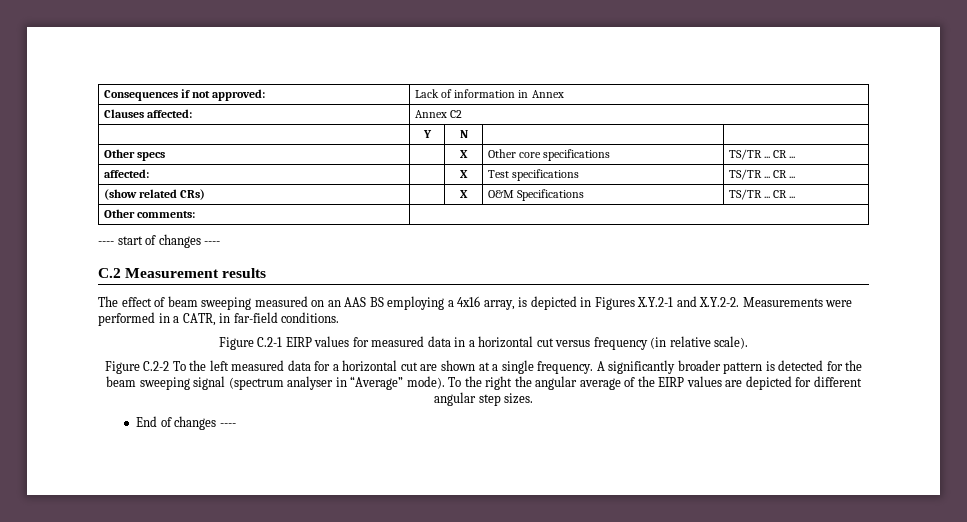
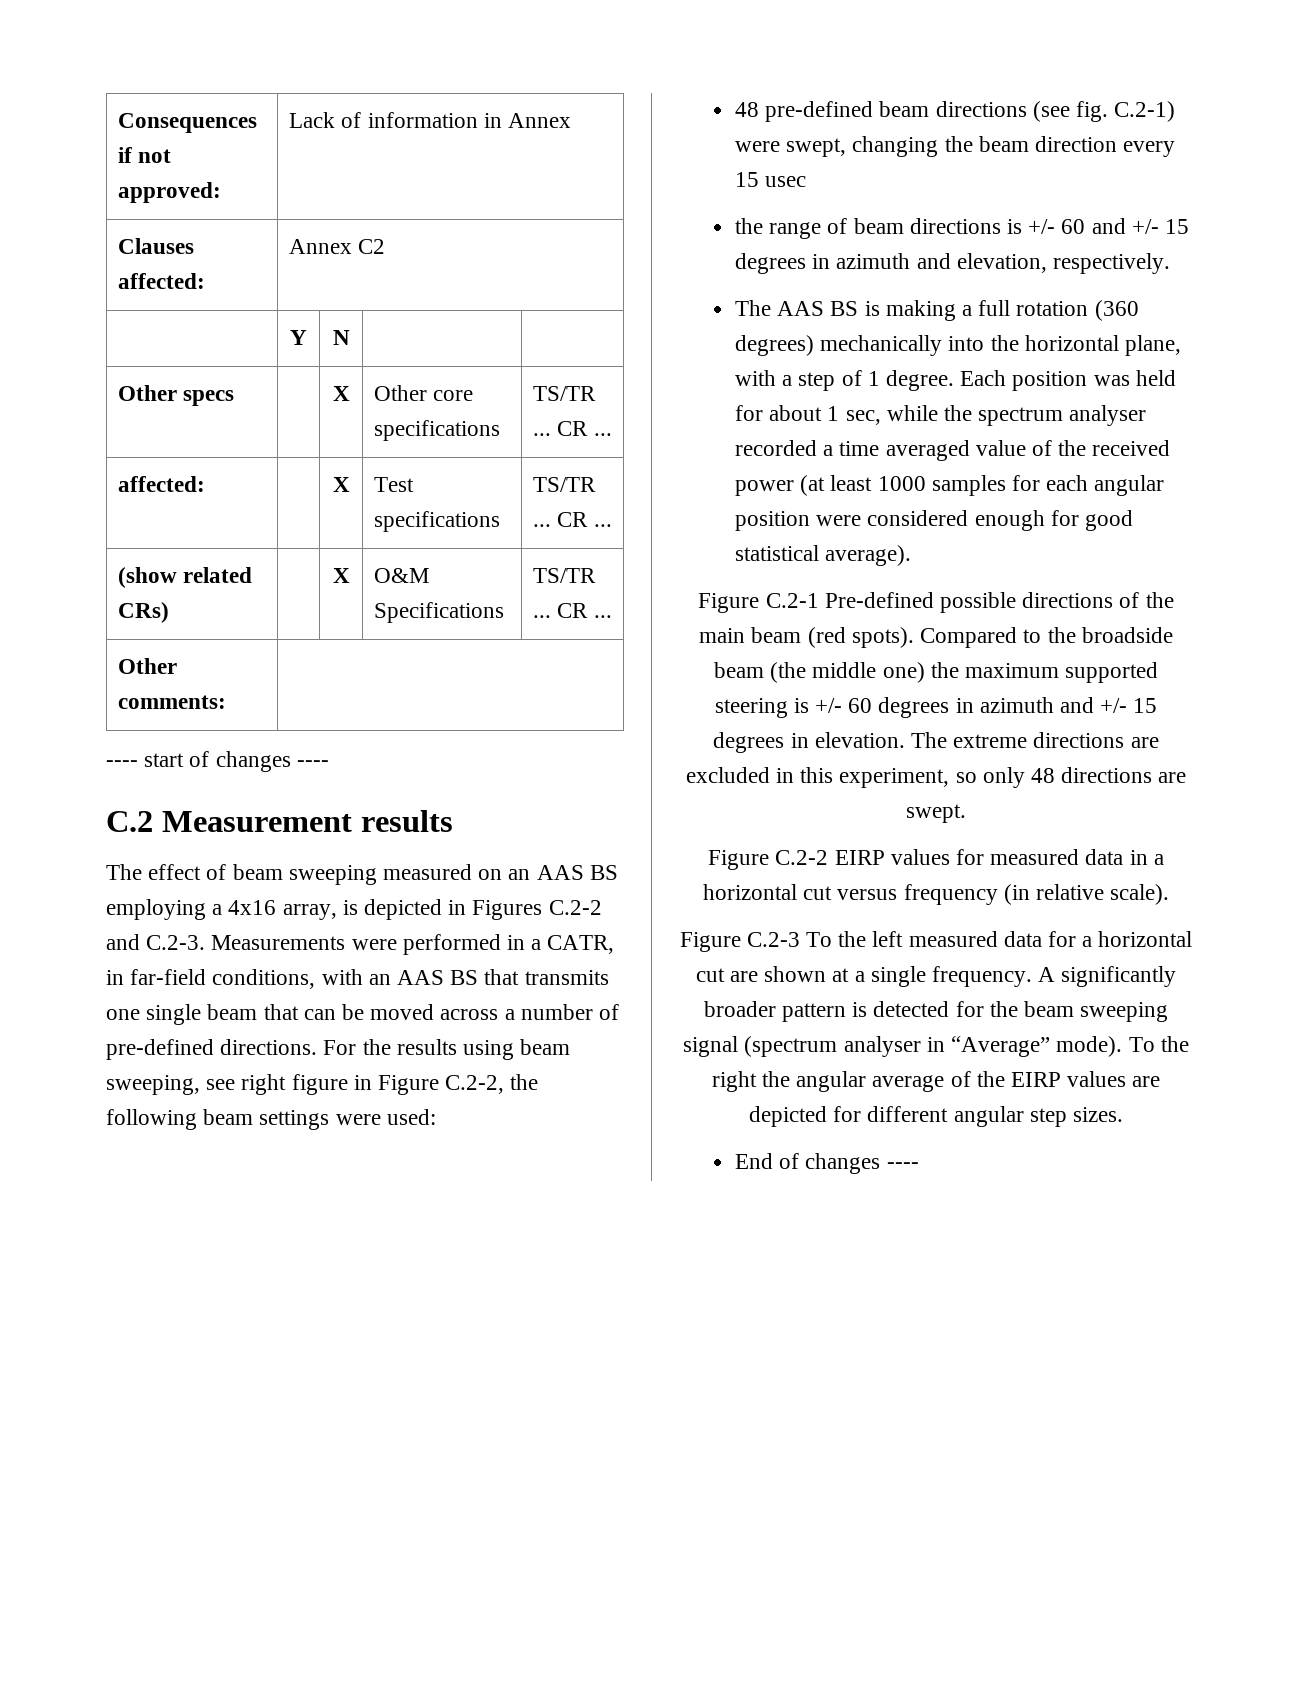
- The effect of beam sweeping measured on an AAS BS employing a 4x16 array, is depicted in Figures X.Y.2-1 and X.Y.2-2. Measurements were performed in a CATR, in far-field conditions.
- Figure C.2-1 EIRP values for measured data in a horizontal cut versus frequency (in relative scale).
+ The effect of beam sweeping measured on an AAS BS employing a 4x16 array, is depicted in Figures C.2-2 and C.2-3. Measurements were performed in a CATR, in far-field conditions, with an AAS BS that transmits one single beam that can be moved across a number of pre-defined directions. For the results using beam sweeping, see right figure in Figure C.2-2, the following beam settings were used:
+ 48 pre-defined beam directions (see fig. C.2-1) were swept, changing the beam direction every 15 usec
+ the range of beam directions is +/- 60 and +/- 15 degrees in azimuth and elevation, respectively.
+ The AAS BS is making a full rotation (360 degrees) mechanically into the horizontal plane, with a step of 1 degree. Each position was held for about 1 sec, while the spectrum analyser recorded a time averaged value of the received power (at least 1000 samples for each angular position were considered enough for good statistical average).
+ Figure C.2-1 Pre-defined possible directions of the main beam (red spots). Compared to the broadside beam (the middle one) the maximum supported steering is +/- 60 degrees in azimuth and +/- 15 degrees in elevation. The extreme directions are excluded in this experiment, so only 48 directions are swept.
+ Figure C.2-2 EIRP values for measured data in a horizontal cut versus frequency (in relative scale).
- Figure C.2-2 To the left measured data for a horizontal cut are shown at a single frequency.
+ Figure C.2-3 To the left measured data for a horizontal cut are shown at a single frequency.

